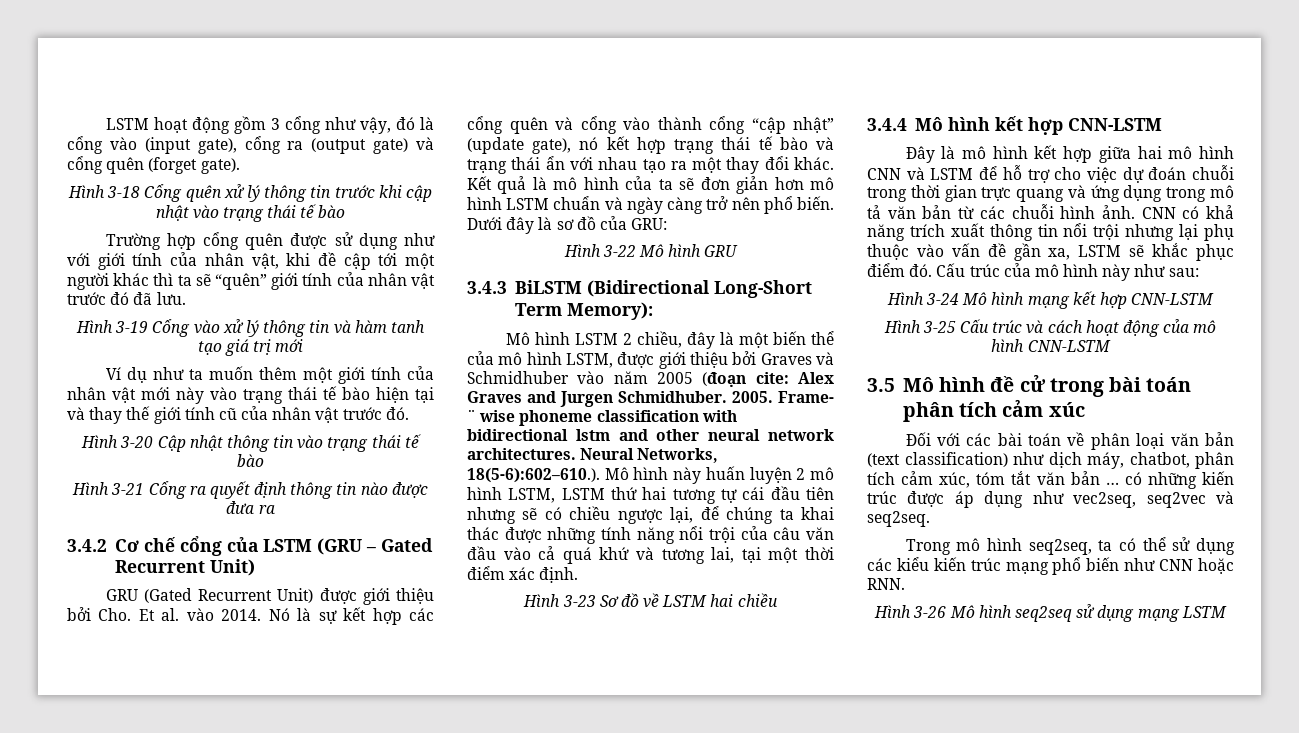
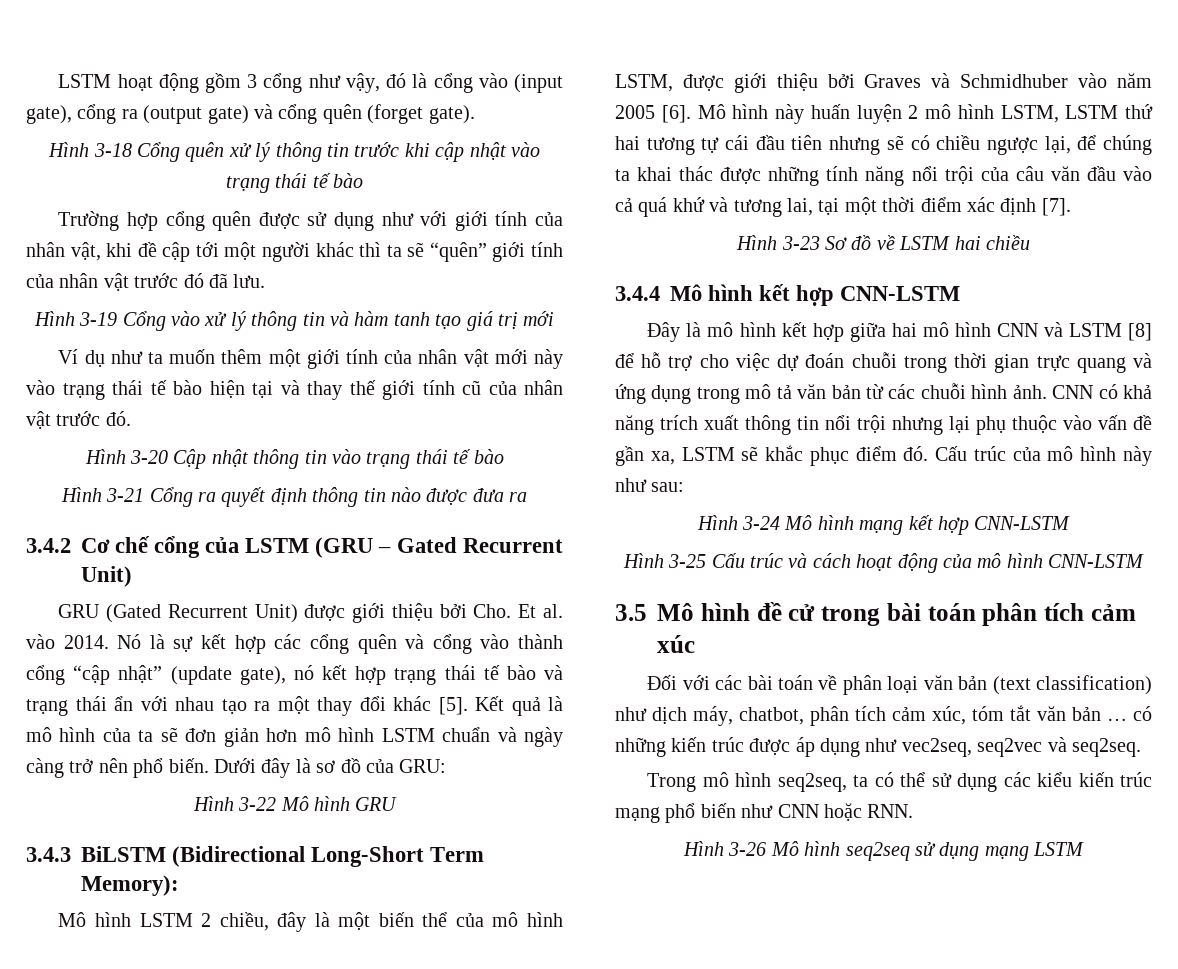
- Nó là sự kết hợp các cổng quên và cổng vào thành cổng “cập nhật” (update gate), nó kết hợp trạng thái tế bào và trạng thái ẩn với nhau tạo ra một thay đổi khác.
+ Nó là sự kết hợp các cổng quên và cổng vào thành cổng “cập nhật” (update gate), nó kết hợp trạng thái tế bào và trạng thái ẩn với nhau tạo ra một thay đổi khác [5].
- Mô hình LSTM 2 chiều, đây là một biến thể của mô hình LSTM, được giới thiệu bởi Graves và Schmidhuber vào năm 2005 (đoạn cite: Alex Graves and Jurgen Schmidhuber. 2005. Frame- ¨ wise phoneme classification with bidirectional lstm and other neural network architectures. Neural Networks, 18(5-6):602–610.). Mô hình này huấn luyện 2 mô hình LSTM, LSTM thứ hai tương tự cái đầu tiên nhưng sẽ có chiều ngược lại, để chúng ta khai thác được những tính năng nổi trội của câu văn đầu vào cả quá khứ và tương lai, tại một thời điểm xác định.
+ Mô hình LSTM 2 chiều, đây là một biến thể của mô hình LSTM, được giới thiệu bởi Graves và Schmidhuber vào năm 2005 [6]. Mô hình này huấn luyện 2 mô hình LSTM, LSTM thứ hai tương tự cái đầu tiên nhưng sẽ có chiều ngược lại, để chúng ta khai thác được những tính năng nổi trội của câu văn đầu vào cả quá khứ và tương lai, tại một thời điểm xác định [7].
- Đây là mô hình kết hợp giữa hai mô hình CNN và LSTM để hỗ trợ cho việc dự đoán chuỗi trong thời gian trực quang và ứng dụng trong mô tả văn bản từ các chuỗi hình ảnh.
+ Đây là mô hình kết hợp giữa hai mô hình CNN và LSTM [8] để hỗ trợ cho việc dự đoán chuỗi trong thời gian trực quang và ứng dụng trong mô tả văn bản từ các chuỗi hình ảnh.

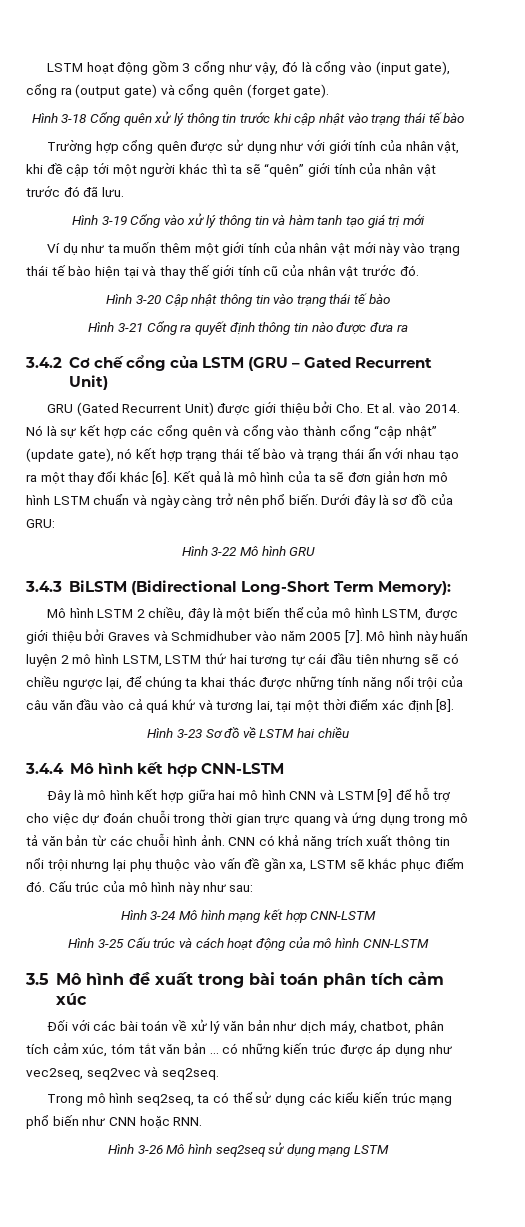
- Nó là sự kết hợp các cổng quên và cổng vào thành cổng “cập nhật” (update gate), nó kết hợp trạng thái tế bào và trạng thái ẩn với nhau tạo ra một thay đổi khác [5].
+ Nó là sự kết hợp các cổng quên và cổng vào thành cổng “cập nhật” (update gate), nó kết hợp trạng thái tế bào và trạng thái ẩn với nhau tạo ra một thay đổi khác [6].
- Mô hình LSTM 2 chiều, đây là một biến thể của mô hình LSTM, được giới thiệu bởi Graves và Schmidhuber vào năm 2005 [6].
+ Mô hình LSTM 2 chiều, đây là một biến thể của mô hình LSTM, được giới thiệu bởi Graves và Schmidhuber vào năm 2005 [7].
- Mô hình này huấn luyện 2 mô hình LSTM, LSTM thứ hai tương tự cái đầu tiên nhưng sẽ có chiều ngược lại, để chúng ta khai thác được những tính năng nổi trội của câu văn đầu vào cả quá khứ và tương lai, tại một thời điểm xác định [7].
+ Mô hình này huấn luyện 2 mô hình LSTM, LSTM thứ hai tương tự cái đầu tiên nhưng sẽ có chiều ngược lại, để chúng ta khai thác được những tính năng nổi trội của câu văn đầu vào cả quá khứ và tương lai, tại một thời điểm xác định [8].
- Đây là mô hình kết hợp giữa hai mô hình CNN và LSTM [8] để hỗ trợ cho việc dự đoán chuỗi trong thời gian trực quang và ứng dụng trong mô tả văn bản từ các chuỗi hình ảnh.
+ Đây là mô hình kết hợp giữa hai mô hình CNN và LSTM [9] để hỗ trợ cho việc dự đoán chuỗi trong thời gian trực quang và ứng dụng trong mô tả văn bản từ các chuỗi hình ảnh.
- 3.5 Mô hình đề cử trong bài toán phân tích cảm xúc
+ 3.5 Mô hình đề xuất trong bài toán phân tích cảm xúc
- Đối với các bài toán về phân loại văn bản (text classification) như dịch máy, chatbot, phân tích cảm xúc, tóm tắt văn bản … có những kiến trúc được áp dụng như vec2seq, seq2vec và seq2seq.
+ Đối với các bài toán về xử lý văn bản như dịch máy, chatbot, phân tích cảm xúc, tóm tắt văn bản … có những kiến trúc được áp dụng như vec2seq, seq2vec và seq2seq.

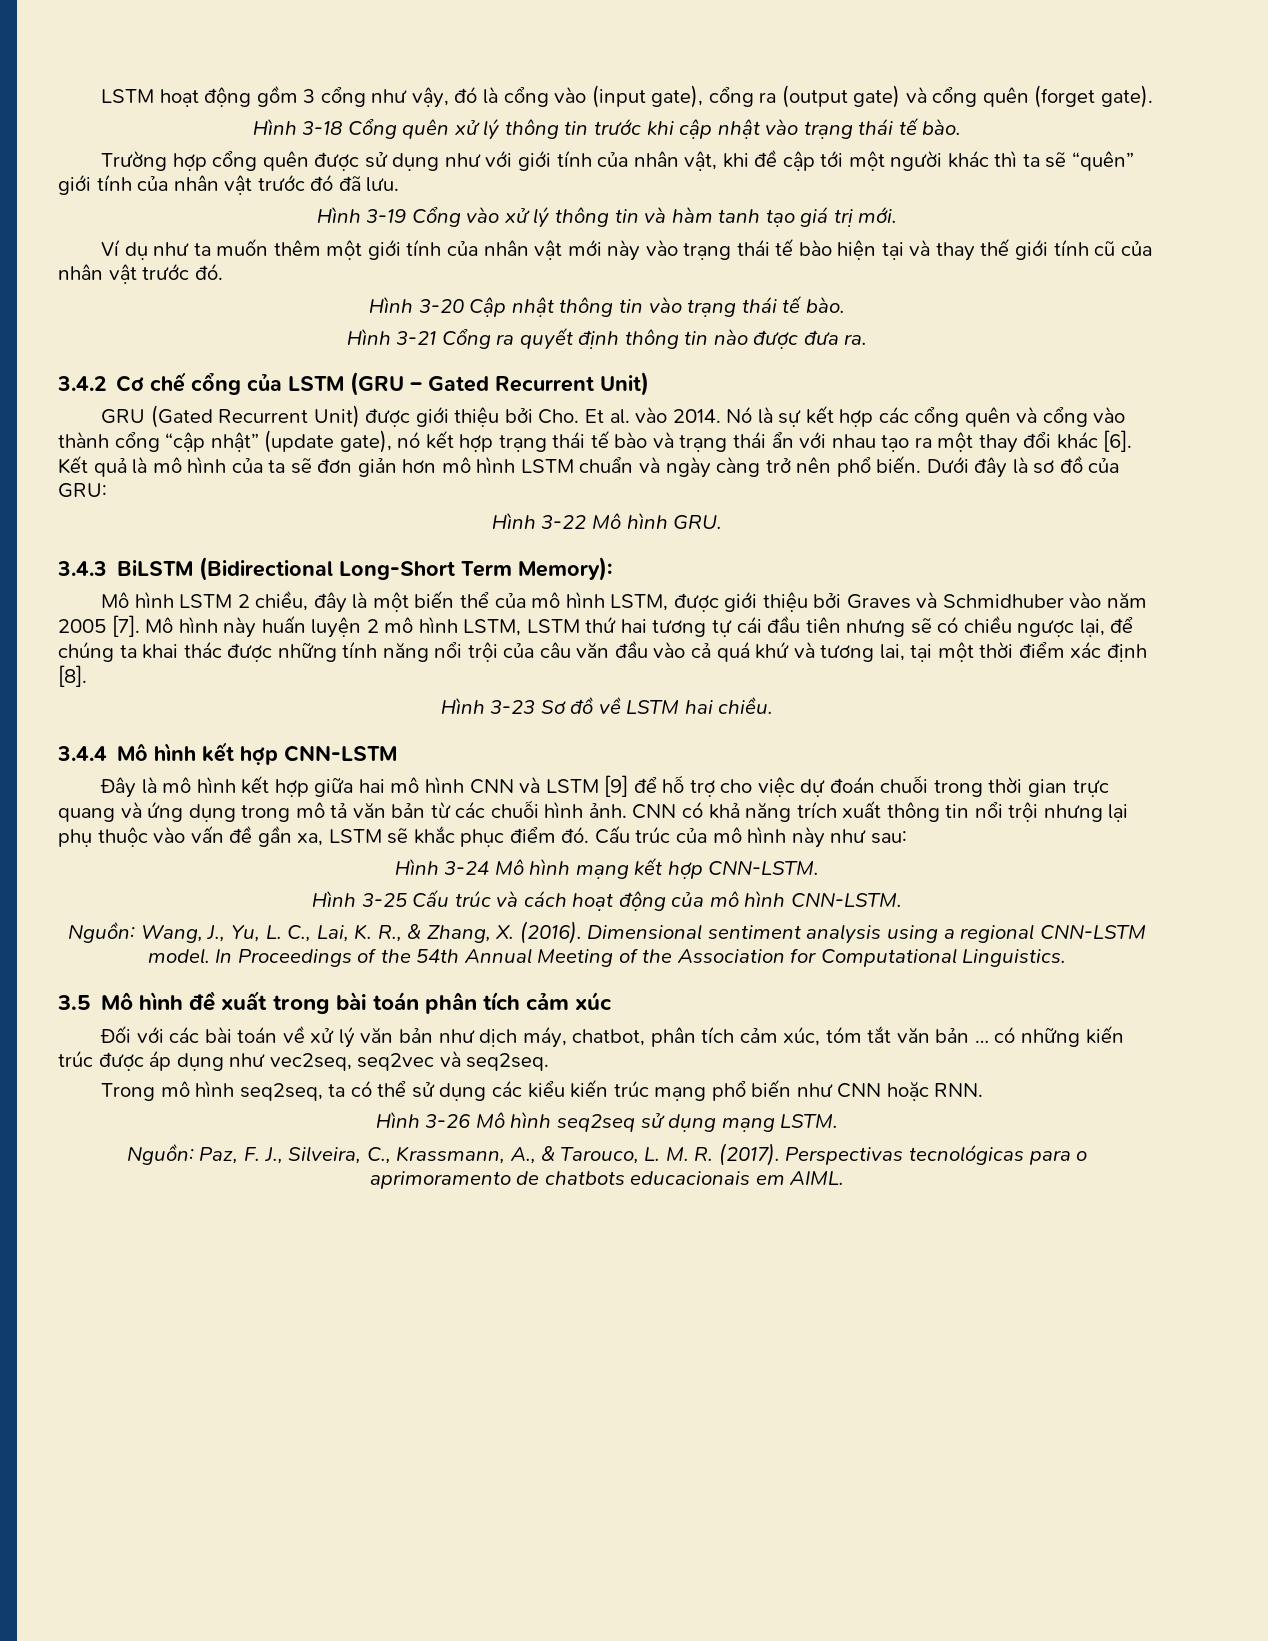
- Hình 3-18 Cổng quên xử lý thông tin trước khi cập nhật vào trạng thái tế bào
+ Hình 3-18 Cổng quên xử lý thông tin trước khi cập nhật vào trạng thái tế bào.
- Hình 3-19 Cổng vào xử lý thông tin và hàm tanh tạo giá trị mới
+ Hình 3-19 Cổng vào xử lý thông tin và hàm tanh tạo giá trị mới.
- Hình 3-20 Cập nhật thông tin vào trạng thái tế bào
+ Hình 3-20 Cập nhật thông tin vào trạng thái tế bào.
- Hình 3-21 Cổng ra quyết định thông tin nào được đưa ra
+ Hình 3-21 Cổng ra quyết định thông tin nào được đưa ra.
- Hình 3-22 Mô hình GRU
+ Hình 3-22 Mô hình GRU.
- Hình 3-23 Sơ đồ về LSTM hai chiều
+ Hình 3-23 Sơ đồ về LSTM hai chiều.
- Hình 3-24 Mô hình mạng kết hợp CNN-LSTM
+ Hình 3-24 Mô hình mạng kết hợp CNN-LSTM.
- Hình 3-25 Cấu trúc và cách hoạt động của mô hình CNN-LSTM
+ Hình 3-25 Cấu trúc và cách hoạt động của mô hình CNN-LSTM.
+ Nguồn: Wang, J., Yu, L. C., Lai, K. R., & Zhang, X. (2016). Dimensional sentiment analysis using a regional CNN-LSTM model. In Proceedings of the 54th Annual Meeting of the Association for Computational Linguistics.
- Hình 3-26 Mô hình seq2seq sử dụng mạng LSTM
+ Hình 3-26 Mô hình seq2seq sử dụng mạng LSTM.
+ Nguồn: Paz, F. J., Silveira, C., Krassmann, A., & Tarouco, L. M. R. (2017). Perspectivas tecnológicas para o aprimoramento de chatbots educacionais em AIML.

